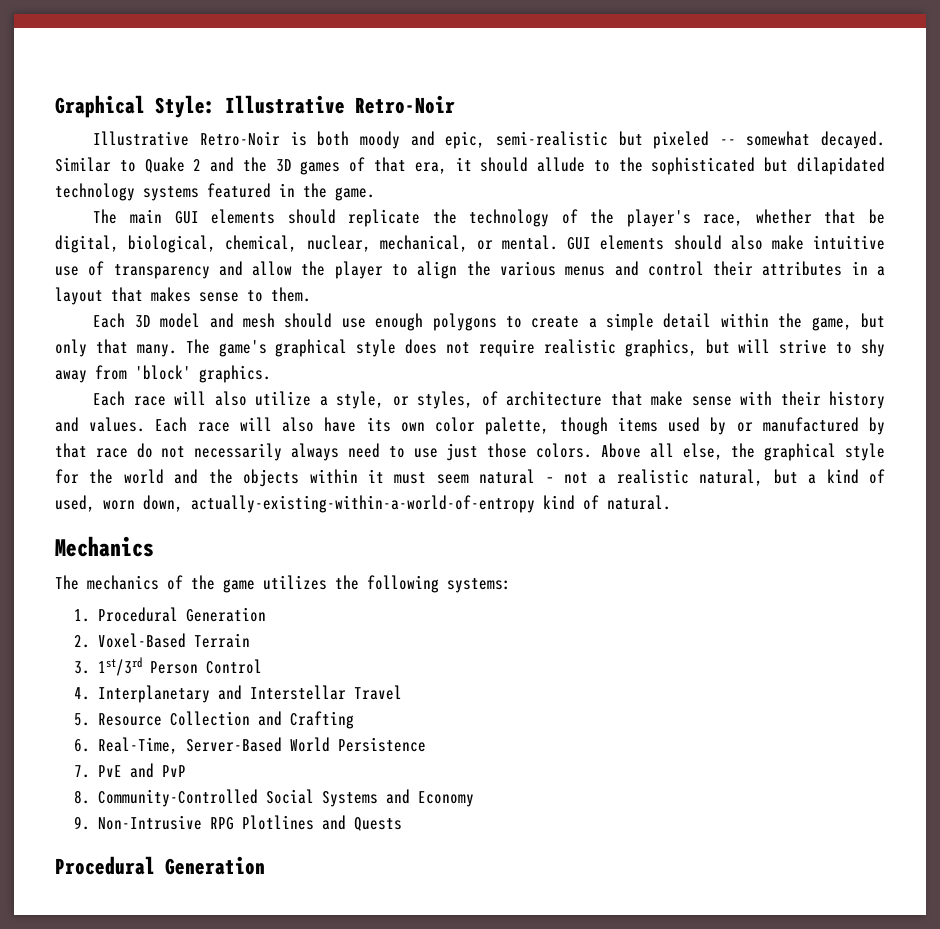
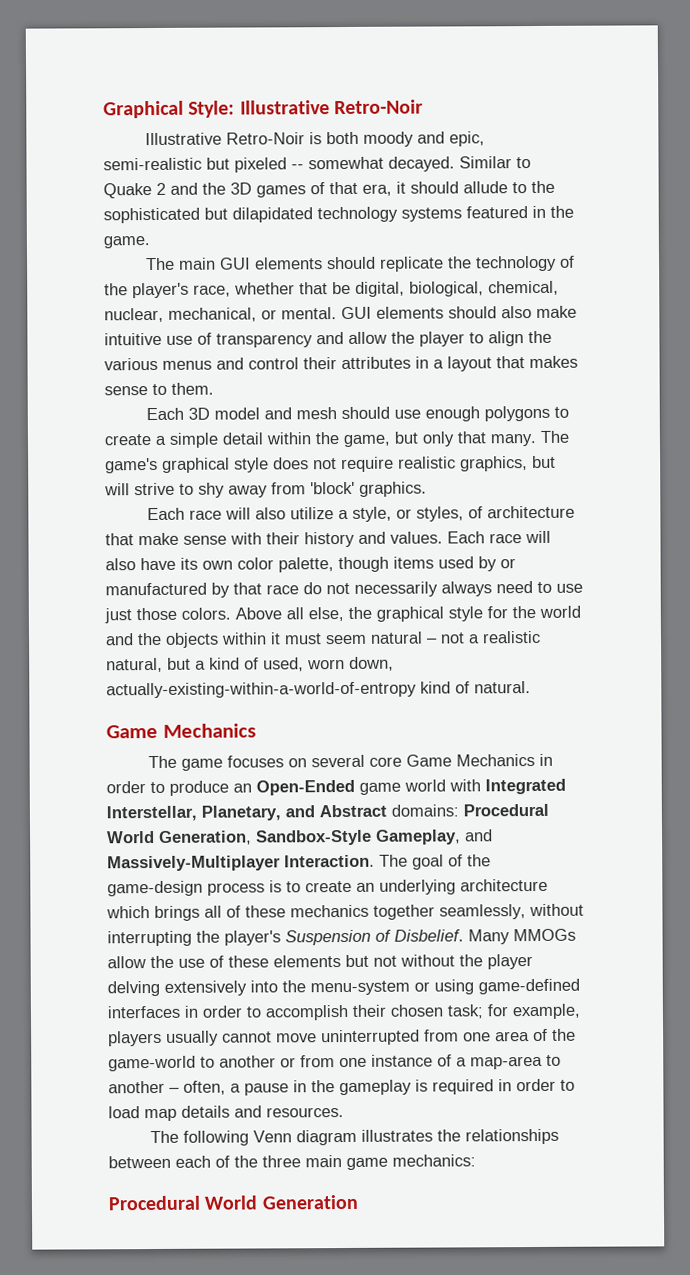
  Above all else, the graphical style for the world and the objects within it must seem natural – not a realistic natural, but a kind of used, worn down, actually-existing-within-a-world-of-entropy kind of natural.
- Mechanics
+ Game Mechanics
- The mechanics of the game utilizes the following systems:
- 1. Procedural Generation
- 2. Voxel-Based Terrain
- 3. 1st/3rd Person Control
- 4. Interplanetary and Interstellar Travel
- 5. Resource Collection and Crafting
- 6. Real-Time, Server-Based World Persistence
- 7. PvE and PvP
- 8. Community-Controlled Social Systems and Economy
- 9. Non-Intrusive RPG Plotlines and Quests
- Procedural Generation
+ The game focuses on several core Game Mechanics in order to produce an Open-Ended game world with Integrated Interstellar, Planetary, and Abstract domains: Procedural World Generation, Sandbox-Style Gameplay, and Massively-Multiplayer Interaction. The goal of the game-design process is to create an underlying architecture which brings all of these mechanics together seamlessly, without interrupting the player's Suspension of Disbelief. Many MMOGs allow the use of these elements but not without the player delving extensively into the menu-system or using game-defined interfaces in order to accomplish their chosen task; for example, players usually cannot move uninterrupted from one area of the game-world to another or from one instance of a map-area to another – often, a pause in the gameplay is required in order to load map details and resources.
+ The following Venn diagram illustrates the relationships between each of the three main game mechanics:
+ Procedural World Generation

